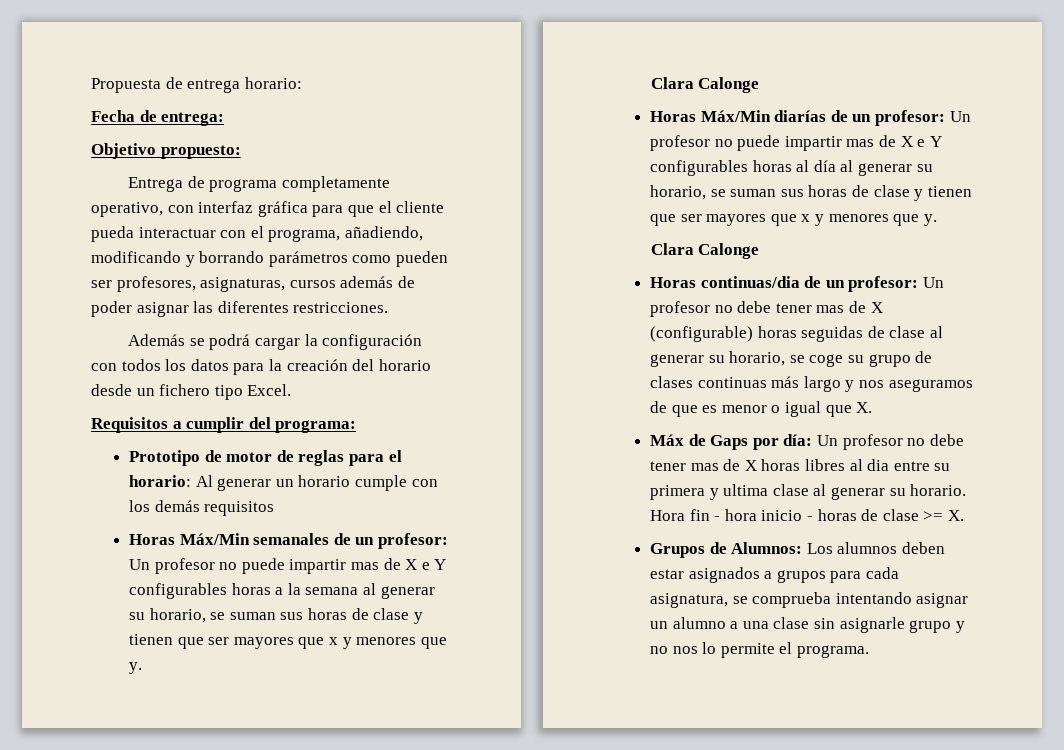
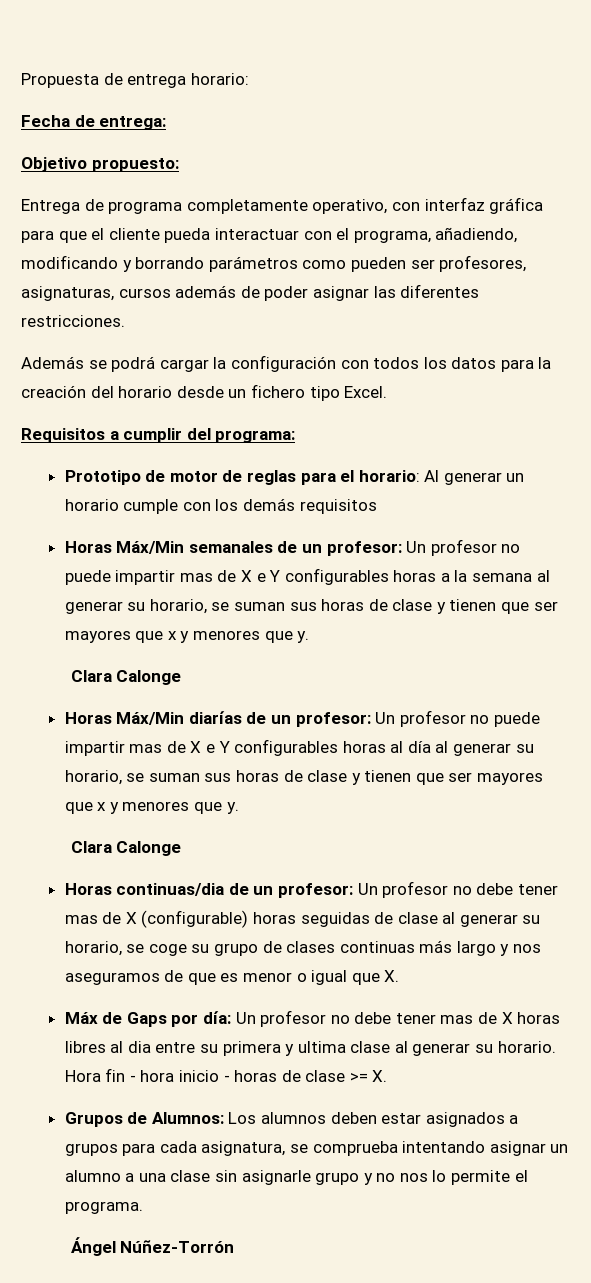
+ Ángel Núñez-Torrón

